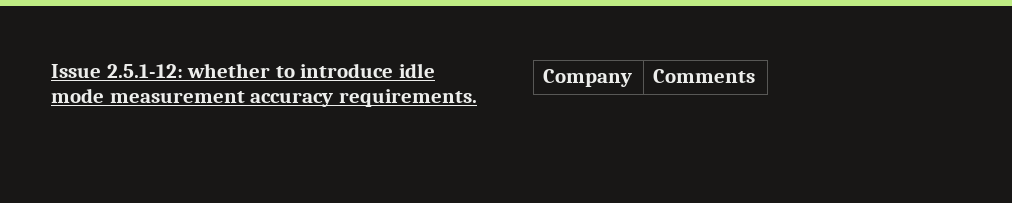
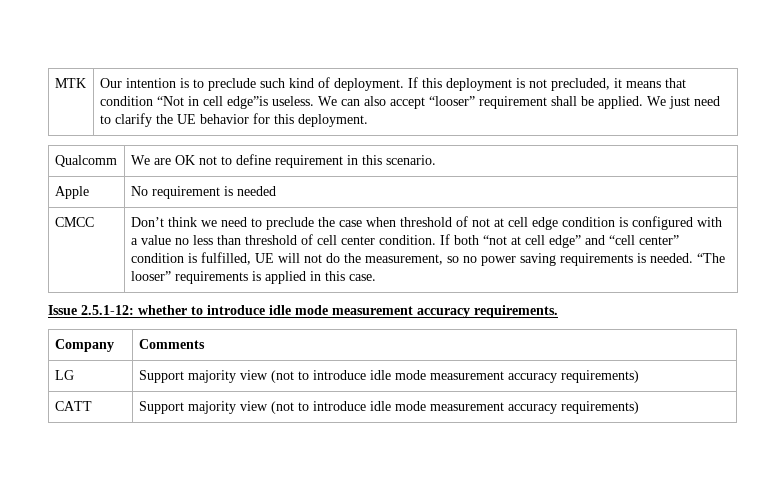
+ MTK | Our intention is to preclude such kind of deployment. If this deployment is not precluded, it means that condition “Not in cell edge”is useless. We can also accept “looser” requirement shall be applied. We just need to clarify the UE behavior for this deployment.
+ Qualcomm | We are OK not to define requirement in this scenario.
+ Apple | No requirement is needed
+ CMCC | Don’t think we need to preclude the case when threshold of not at cell edge condition is configured with a value no less than threshold of cell center condition. If both “not at cell edge” and “cell center” condition is fulfilled, UE will not do the measurement, so no power saving requirements is needed. “The looser” requirements is applied in this case.
+ LG | Support majority view (not to introduce idle mode measurement accuracy requirements)
+ CATT | Support majority view (not to introduce idle mode measurement accuracy requirements)

